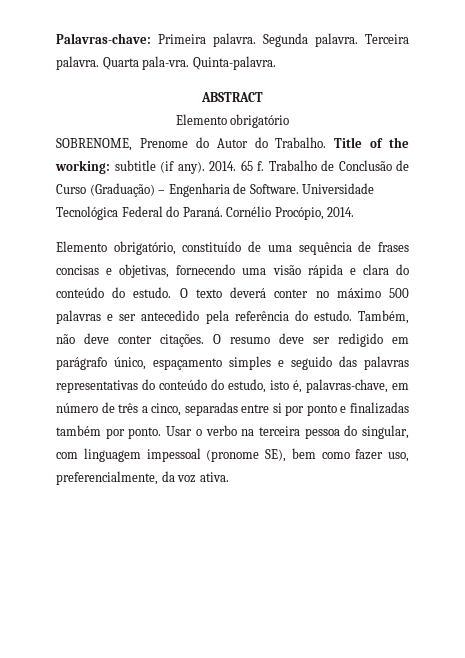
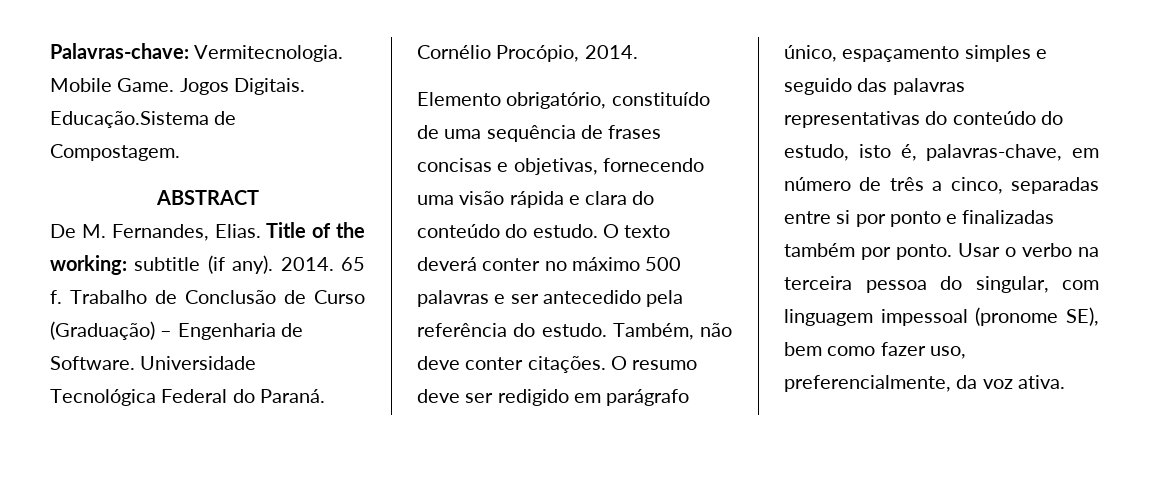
- Palavras-chave: Primeira palavra. Segunda palavra. Terceira palavra. Quarta pala-vra. Quinta-palavra.
+ Palavras-chave: Vermitecnologia. Mobile Game. Jogos Digitais. Educação.Sistema de Compostagem.
  ABSTRACT
- Elemento obrigatório
- SOBRENOME, Prenome do Autor do Trabalho.
+ De M. Fernandes, Elias.

